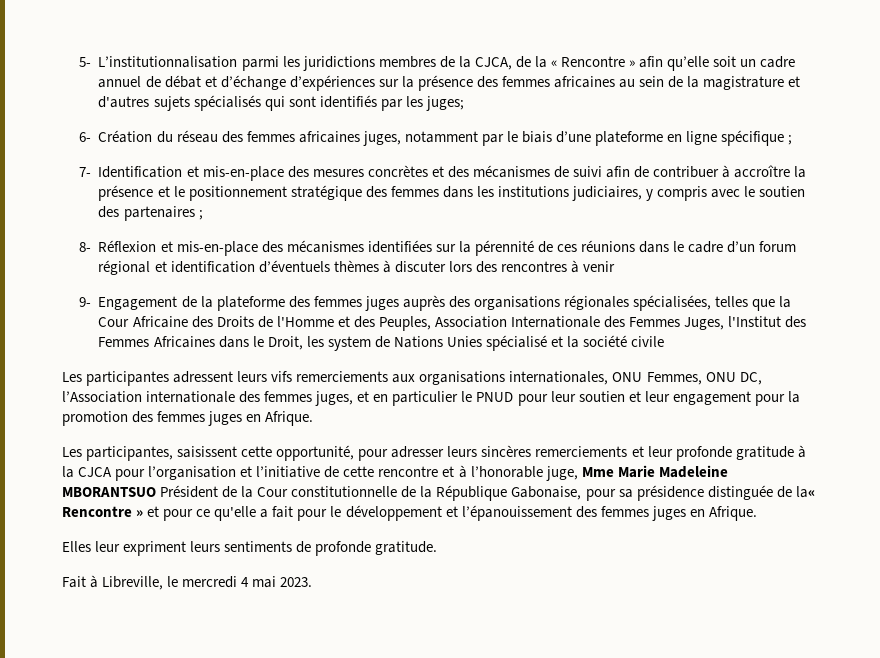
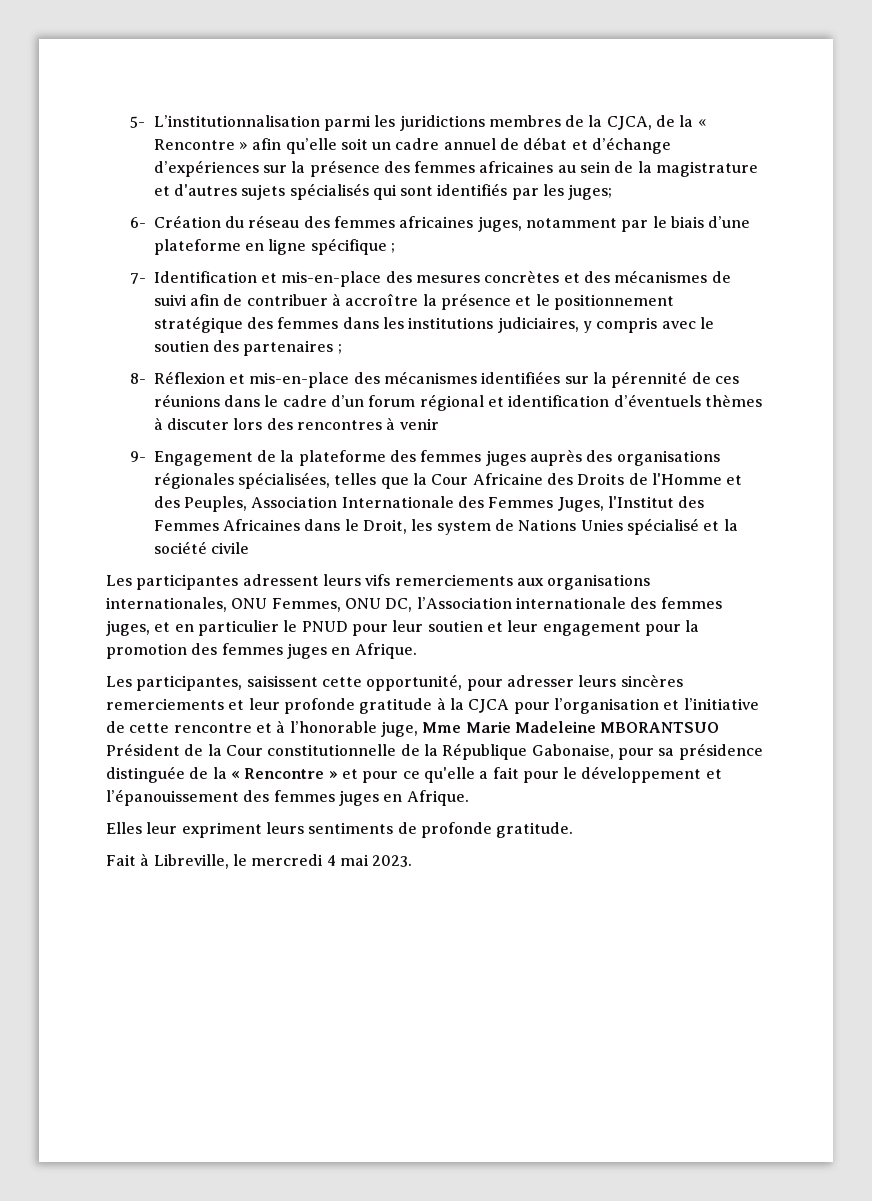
- Les participantes, saisissent cette opportunité, pour adresser leurs sincères remerciements et leur profonde gratitude à la CJCA pour l’organisation et l’initiative de cette rencontre et à l’honorable juge, Mme Marie Madeleine MBORANTSUO Président de la Cour constitutionnelle de la République Gabonaise, pour sa présidence distinguée de la« Rencontre » et pour ce qu'elle a fait pour le développement et l’épanouissement des femmes juges en Afrique.
+ Les participantes, saisissent cette opportunité, pour adresser leurs sincères remerciements et leur profonde gratitude à la CJCA pour l’organisation et l’initiative de cette rencontre et à l’honorable juge, Mme Marie Madeleine MBORANTSUO Président de la Cour constitutionnelle de la République Gabonaise, pour sa présidence distinguée de la « Rencontre » et pour ce qu'elle a fait pour le développement et l’épanouissement des femmes juges en Afrique.

